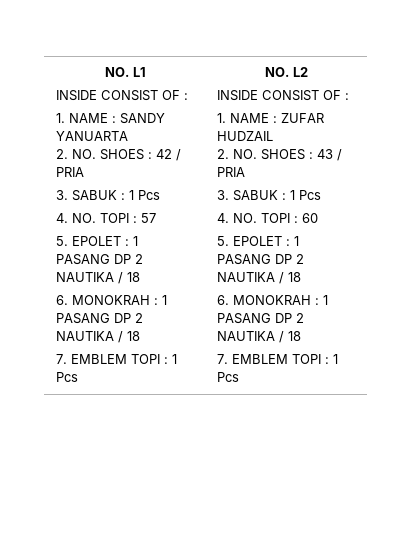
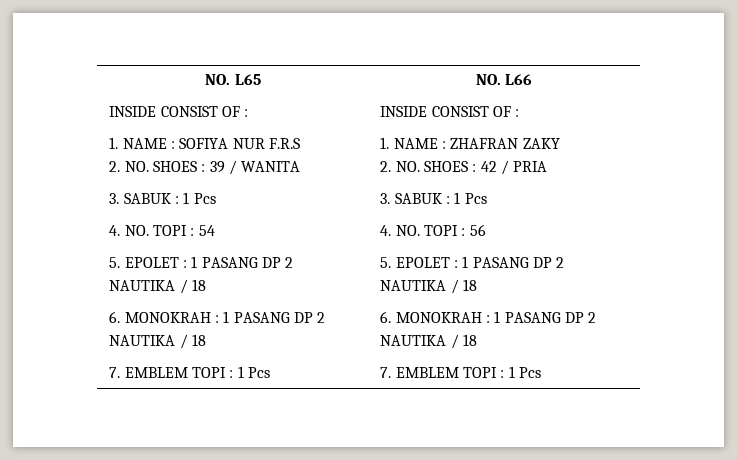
- NO. L1
+ NO. L65
  INSIDE CONSIST OF :
- 1. NAME : SANDY YANUARTA
- 2. NO. SHOES : 42 / PRIA
+ 1. NAME : SOFIYA NUR F.R.S
+ 2. NO. SHOES : 39 / WANITA
  3. SABUK : 1 Pcs
- 4. NO. TOPI : 57
+ 4. NO. TOPI : 54
- NO. L2
+ NO. L66
  INSIDE CONSIST OF :
- 1. NAME : ZUFAR HUDZAIL
- 2. NO. SHOES : 43 / PRIA
+ 1. NAME : ZHAFRAN ZAKY
+ 2. NO. SHOES : 42 / PRIA
- 4. NO. TOPI : 60
+ 4. NO. TOPI : 56

